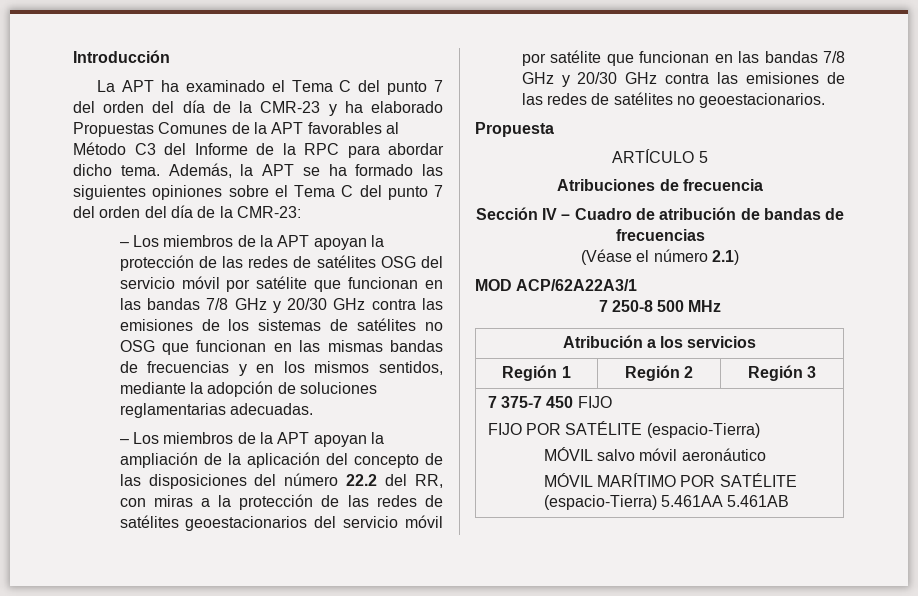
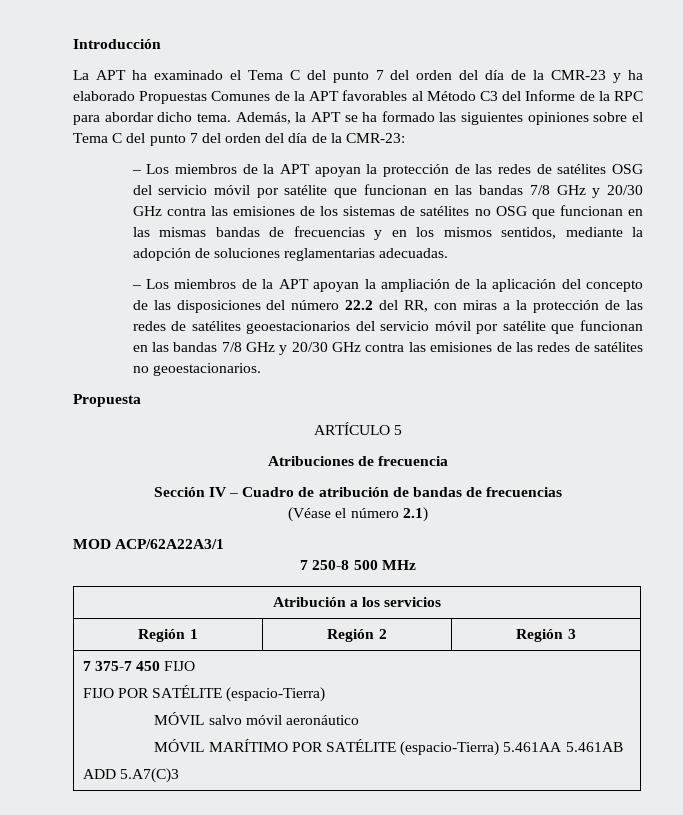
  7 375-7 450 FIJO
  FIJO POR SATÉLITE (espacio-Tierra)
  MÓVIL salvo móvil aeronáutico
  MÓVIL MARÍTIMO POR SATÉLITE (espacio-Tierra) 5.461AA 5.461AB
+ ADD 5.A7(C)3

